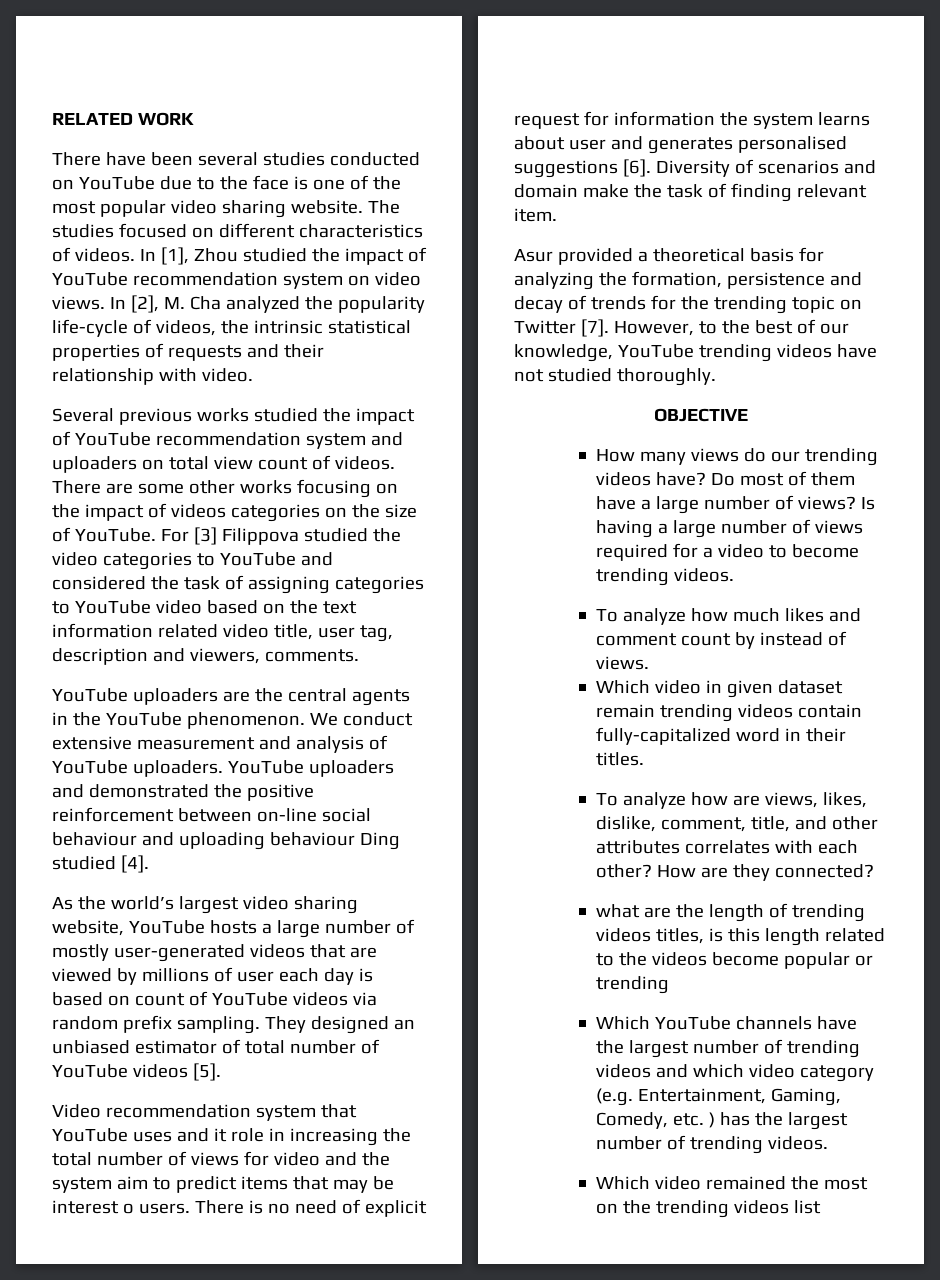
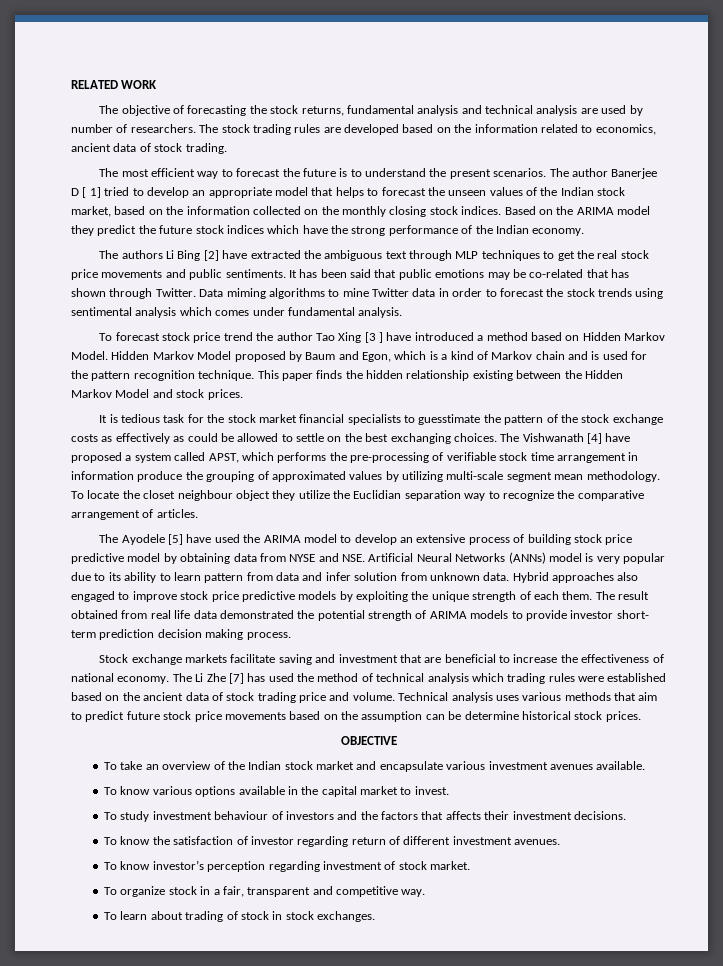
- There have been several studies conducted on YouTube due to the face is one of the most popular video sharing website. The studies focused on different characteristics of videos. In [1], Zhou studied the impact of YouTube recommendation system on video views. In [2], M. Cha analyzed the popularity life-cycle of videos, the intrinsic statistical properties of requests and their relationship with video.
- Several previous works studied the impact of YouTube recommendation system and uploaders on total view count of videos. There are some other works focusing on the impact of videos categories on the size of YouTube. For [3] Filippova studied the video categories to YouTube and considered the task of assigning categories to YouTube video based on the text information related video title, user tag, description and viewers, comments.
- YouTube uploaders are the central agents in the YouTube phenomenon. We conduct extensive measurement and analysis of YouTube uploaders. YouTube uploaders and demonstrated the positive reinforcement between on-line social behaviour and uploading behaviour Ding studied [4].
- As the world’s largest video sharing website, YouTube hosts a large number of mostly user-generated videos that are viewed by millions of user each day is based on count of YouTube videos via random prefix sampling. They designed an unbiased estimator of total number of YouTube videos [5].
- Video recommendation system that YouTube uses and it role in increasing the total number of views for video and the system aim to predict items that may be interest o users. There is no need of explicit request for information the system learns about user and generates personalised suggestions [6]. Diversity of scenarios and domain make the task of finding relevant item.
- Asur provided a theoretical basis for analyzing the formation, persistence and decay of trends for the trending topic on Twitter [7]. However, to the best of our knowledge, YouTube trending videos have not studied thoroughly.
+ The objective of forecasting the stock returns, fundamental analysis and technical analysis are used by number of researchers. The stock trading rules are developed based on the information related to economics, ancient data of stock trading.
+ The most efficient way to forecast the future is to understand the present scenarios. The author Banerjee D [ 1] tried to develop an appropriate model that helps to forecast the unseen values of the Indian stock market, based on the information collected on the monthly closing stock indices. Based on the ARIMA model they predict the future stock indices which have the strong performance of the Indian economy.
+ The authors Li Bing [2] have extracted the ambiguous text through MLP techniques to get the real stock price movements and public sentiments. It has been said that public emotions may be co-related that has shown through Twitter. Data miming algorithms to mine Twitter data in order to forecast the stock trends using sentimental analysis which comes under fundamental analysis.
+ To forecast stock price trend the author Tao Xing [3 ] have introduced a method based on Hidden Markov Model. Hidden Markov Model proposed by Baum and Egon, which is a kind of Markov chain and is used for the pattern recognition technique. This paper finds the hidden relationship existing between the Hidden Markov Model and stock prices.
+ It is tedious task for the stock market financial specialists to guesstimate the pattern of the stock exchange costs as effectively as could be allowed to settle on the best exchanging choices. The Vishwanath [4] have proposed a system called APST, which performs the pre-processing of verifiable stock time arrangement in information produce the grouping of approximated values by utilizing multi-scale segment mean methodology. To locate the closet neighbour object they utilize the Euclidian separation way to recognize the comparative arrangement of articles.
+ The Ayodele [5] have used the ARIMA model to develop an extensive process of building stock price predictive model by obtaining data from NYSE and NSE. Artificial Neural Networks (ANNs) model is very popular due to its ability to learn pattern from data and infer solution from unknown data. Hybrid approaches also engaged to improve stock price predictive models by exploiting the unique strength of each them. The result obtained from real life data demonstrated the potential strength of ARIMA models to provide investor short- term prediction decision making process.
+ Stock exchange markets facilitate saving and investment that are beneficial to increase the effectiveness of national economy. The Li Zhe [7] has used the method of technical analysis which trading rules were established based on the ancient data of stock trading price and volume. Technical analysis uses various methods that aim to predict future stock price movements based on the assumption can be determine historical stock prices.
  OBJECTIVE
- How many views do our trending videos have? Do most of them have a large number of views? Is having a large number of views required for a video to become trending videos.
- To analyze how much likes and comment count by instead of views.
- Which video in given dataset remain trending videos contain fully-capitalized word in their titles.
- To analyze how are views, likes, dislike, comment, title, and other attributes correlates with each other? How are they connected?
- what are the length of trending videos titles, is this length related to the videos become popular or trending
- Which YouTube channels have the largest number of trending videos and which video category (e.g. Entertainment, Gaming, Comedy, etc. ) has the largest number of trending videos.
- Which video remained the most on the trending videos list
+ To take an overview of the Indian stock market and encapsulate various investment avenues available.
+ To know various options available in the capital market to invest.
+ To study investment behaviour of investors and the factors that affects their investment decisions.
+ To know the satisfaction of investor regarding return of different investment avenues.
+ To know investor’s perception regarding investment of stock market.
+ To organize stock in a fair, transparent and competitive way.
+ To learn about trading of stock in stock exchanges.

